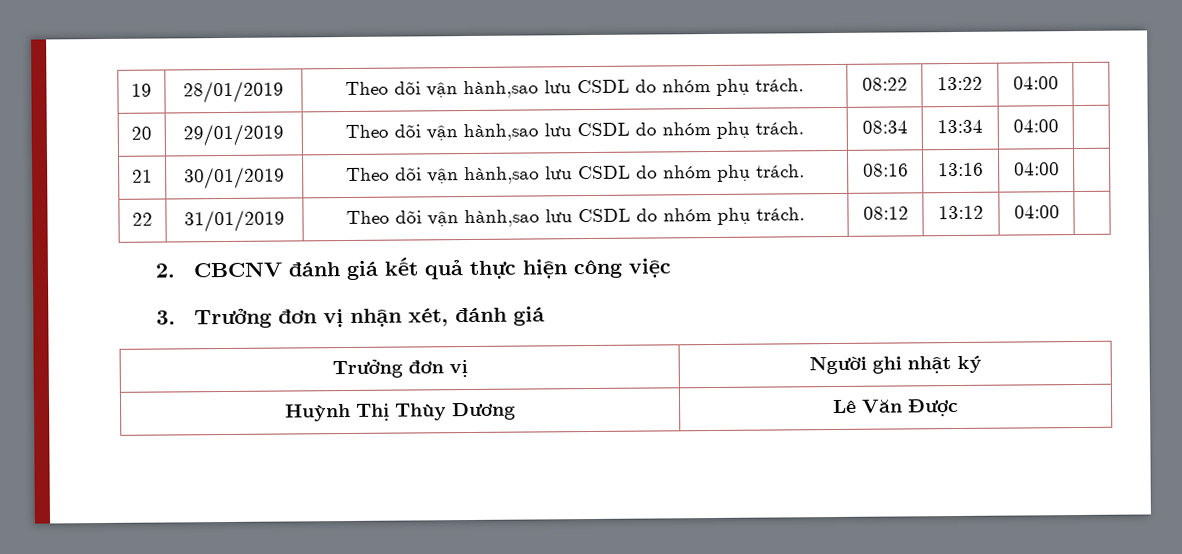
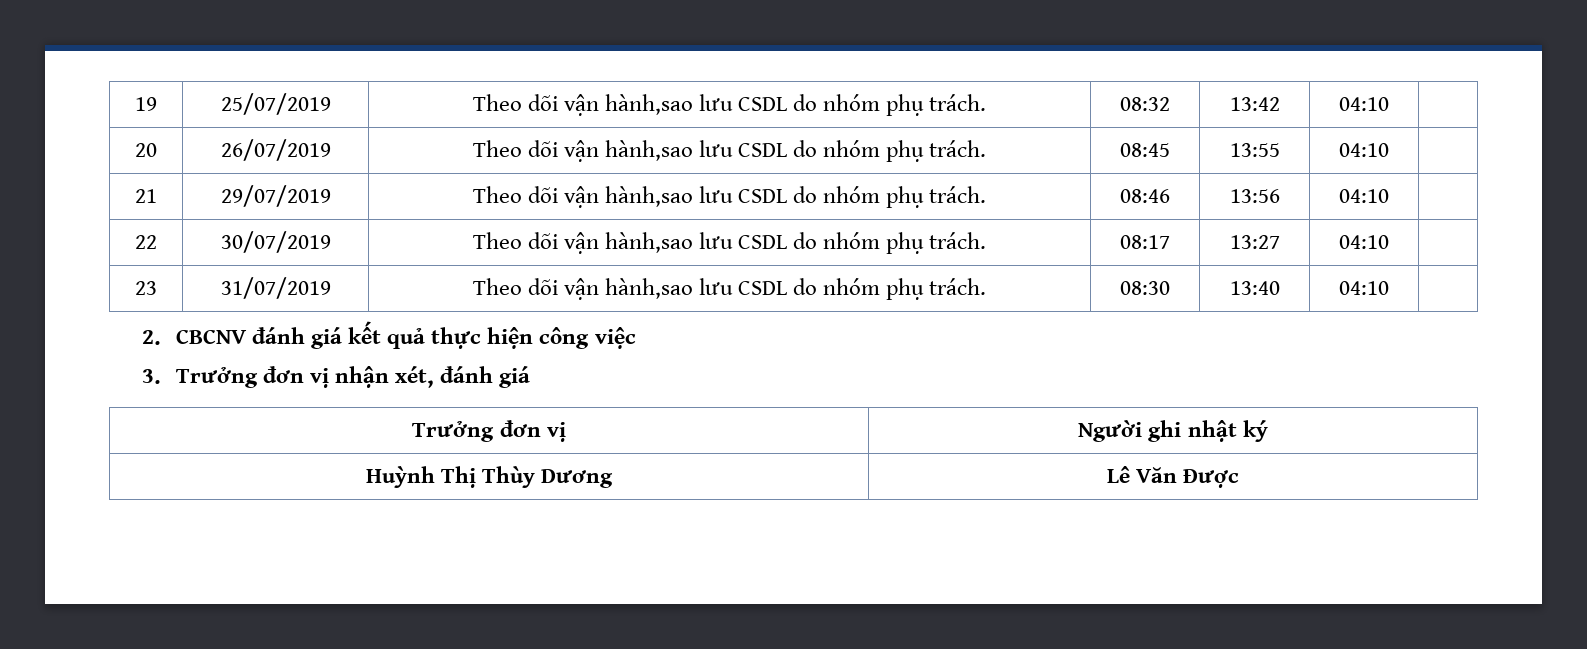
- 19 | 28/01/2019 | Theo dõi vận hành,sao lưu CSDL do nhóm phụ trách. | 08:22 | 13:22 | 04:00 |
+ 19 | 25/07/2019 | Theo dõi vận hành,sao lưu CSDL do nhóm phụ trách. | 08:32 | 13:42 | 04:10 |
- 20 | 29/01/2019 | Theo dõi vận hành,sao lưu CSDL do nhóm phụ trách. | 08:34 | 13:34 | 04:00 |
+ 20 | 26/07/2019 | Theo dõi vận hành,sao lưu CSDL do nhóm phụ trách. | 08:45 | 13:55 | 04:10 |
- 21 | 30/01/2019 | Theo dõi vận hành,sao lưu CSDL do nhóm phụ trách. | 08:16 | 13:16 | 04:00 |
+ 21 | 29/07/2019 | Theo dõi vận hành,sao lưu CSDL do nhóm phụ trách. | 08:46 | 13:56 | 04:10 |
- 22 | 31/01/2019 | Theo dõi vận hành,sao lưu CSDL do nhóm phụ trách. | 08:12 | 13:12 | 04:00 |
+ 22 | 30/07/2019 | Theo dõi vận hành,sao lưu CSDL do nhóm phụ trách. | 08:17 | 13:27 | 04:10 |
+ 23 | 31/07/2019 | Theo dõi vận hành,sao lưu CSDL do nhóm phụ trách. | 08:30 | 13:40 | 04:10 |

